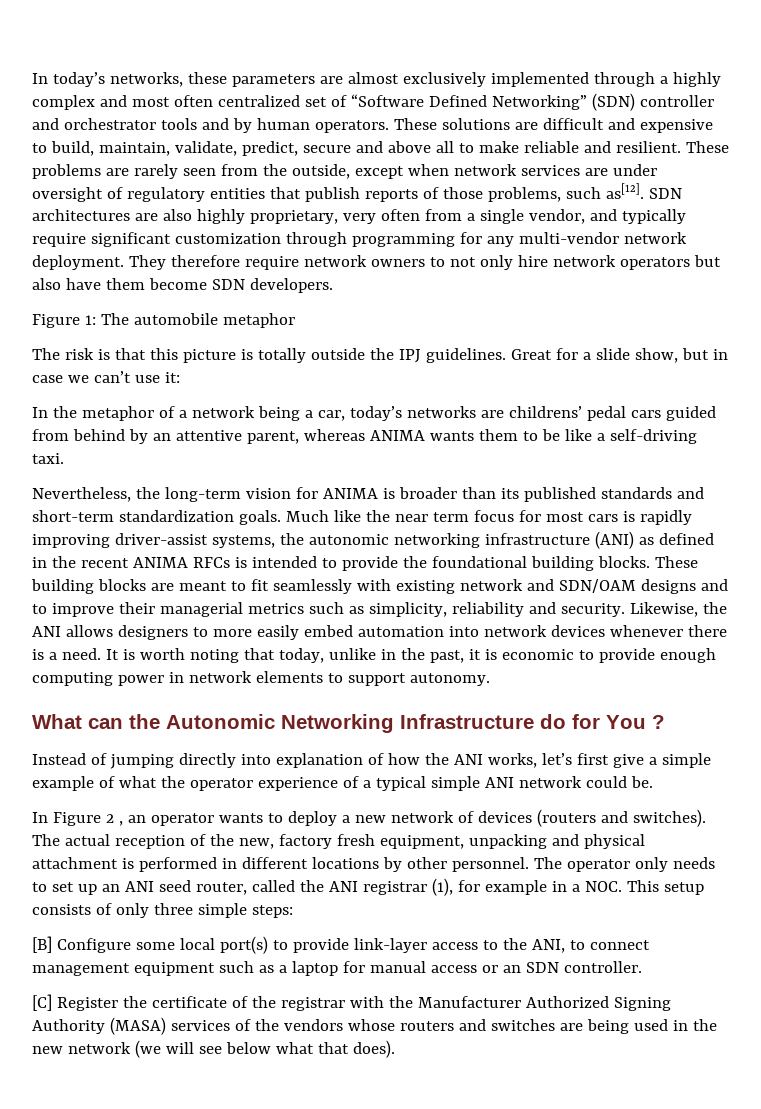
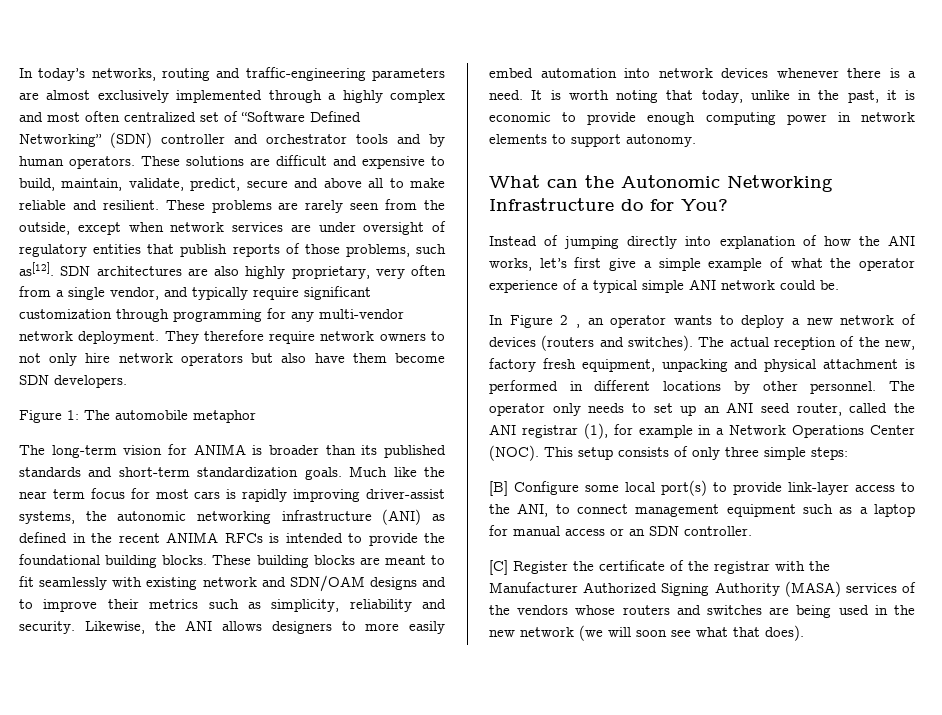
- In today’s networks, these parameters are almost exclusively implemented through a highly complex and most often centralized set of “Software Defined Networking” (SDN) controller and orchestrator tools and by human operators.
+ In today’s networks, routing and traffic-engineering parameters are almost exclusively implemented through a highly complex and most often centralized set of “Software Defined Networking” (SDN) controller and orchestrator tools and by human operators.
- The risk is that this picture is totally outside the IPJ guidelines. Great for a slide show, but in case we can’t use it:
- In the metaphor of a network being a car, today’s networks are childrens’ pedal cars guided from behind by an attentive parent, whereas ANIMA wants them to be like a self-driving taxi.
- Nevertheless, the long-term vision for ANIMA is broader than its published standards and short-term standardization goals.
+ The long-term vision for ANIMA is broader than its published standards and short-term standardization goals.
- These building blocks are meant to fit seamlessly with existing network and SDN/OAM designs and to improve their managerial metrics such as simplicity, reliability and security.
+ These building blocks are meant to fit seamlessly with existing network and SDN/OAM designs and to improve their metrics such as simplicity, reliability and security.
- What can the Autonomic Networking Infrastructure do for You ?
+ What can the Autonomic Networking Infrastructure do for You?
- The operator only needs to set up an ANI seed router, called the ANI registrar (1), for example in a NOC. This setup consists of only three simple steps:
+ The operator only needs to set up an ANI seed router, called the ANI registrar (1), for example in a Network Operations Center (NOC). This setup consists of only three simple steps:
- [C] Register the certificate of the registrar with the Manufacturer Authorized Signing Authority (MASA) services of the vendors whose routers and switches are being used in the new network (we will see below what that does).
+ [C] Register the certificate of the registrar with the Manufacturer Authorized Signing Authority (MASA) services of the vendors whose routers and switches are being used in the new network (we will soon see what that does).

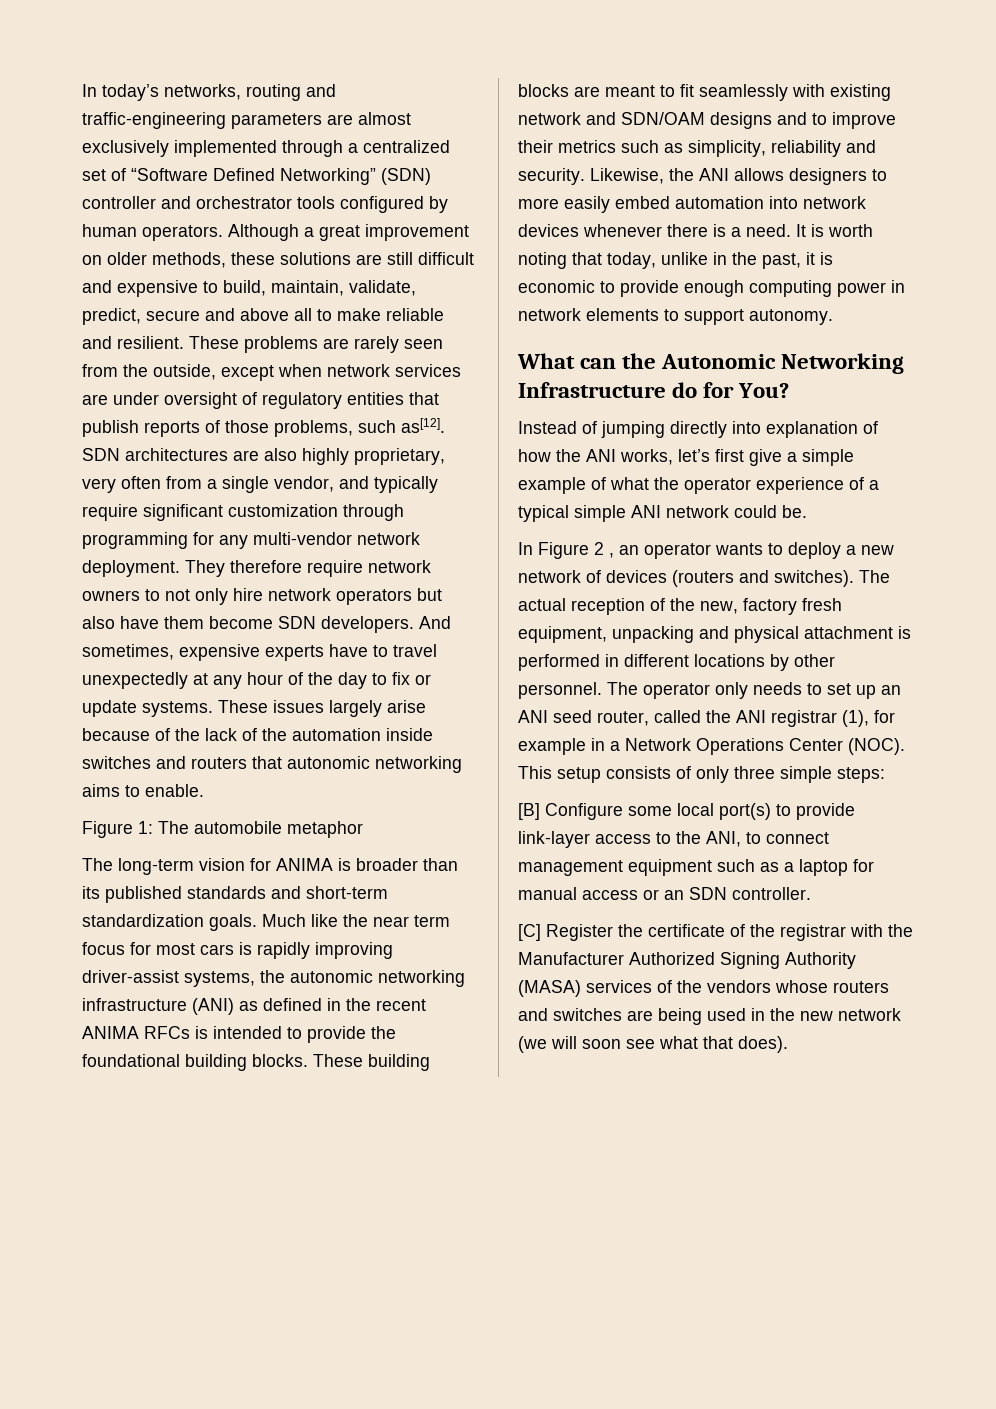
- In today’s networks, routing and traffic-engineering parameters are almost exclusively implemented through a highly complex and most often centralized set of “Software Defined Networking” (SDN) controller and orchestrator tools and by human operators.
+ In today’s networks, routing and traffic-engineering parameters are almost exclusively implemented through a centralized set of “Software Defined Networking” (SDN) controller and orchestrator tools configured by human operators.
- These solutions are difficult and expensive to build, maintain, validate, predict, secure and above all to make reliable and resilient.
+ Although a great improvement on older methods, these solutions are still difficult and expensive to build, maintain, validate, predict, secure and above all to make reliable and resilient.
+ And sometimes, expensive experts have to travel unexpectedly at any hour of the day to fix or update systems. These issues largely arise because of the lack of the automation inside switches and routers that autonomic networking aims to enable.

